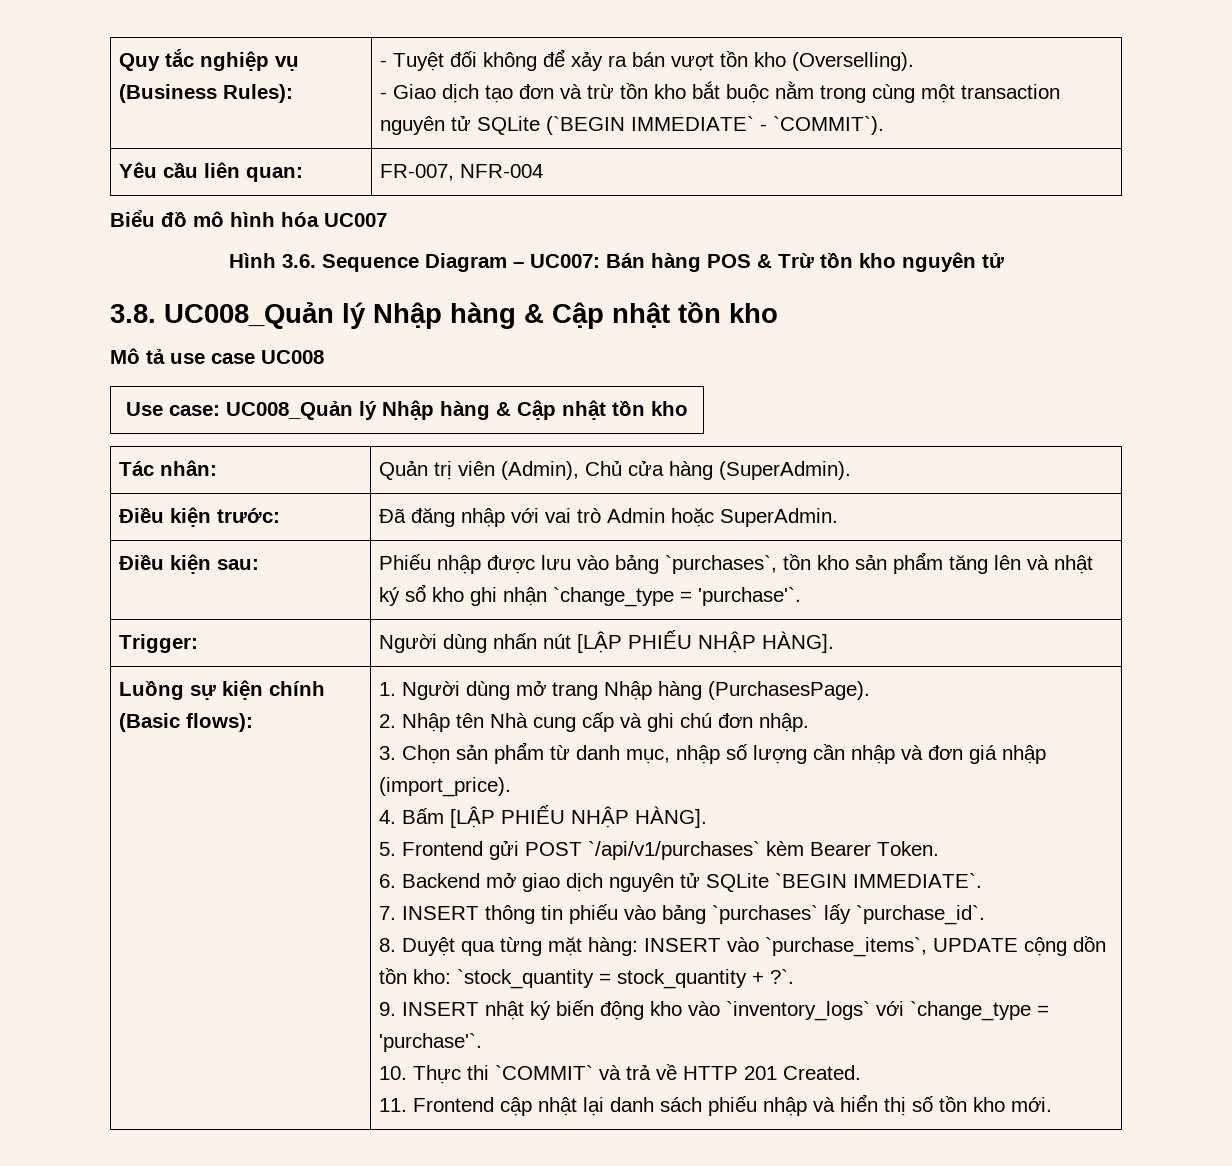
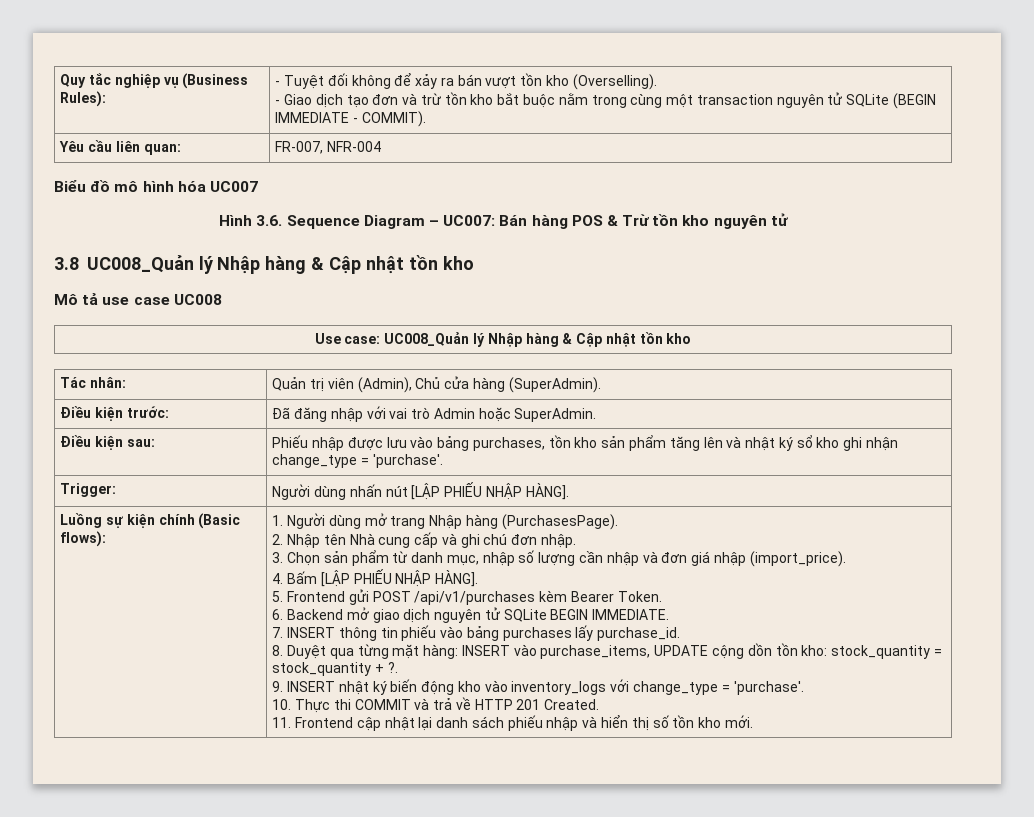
- - Giao dịch tạo đơn và trừ tồn kho bắt buộc nằm trong cùng một transaction nguyên tử SQLite (`BEGIN IMMEDIATE` - `COMMIT`).
+ - Giao dịch tạo đơn và trừ tồn kho bắt buộc nằm trong cùng một transaction nguyên tử SQLite (BEGIN IMMEDIATE - COMMIT).
- 3.8. UC008_Quản lý Nhập hàng & Cập nhật tồn kho
+ 3.8 UC008_Quản lý Nhập hàng & Cập nhật tồn kho
- Điều kiện sau: | Phiếu nhập được lưu vào bảng `purchases`, tồn kho sản phẩm tăng lên và nhật ký sổ kho ghi nhận `change_type = 'purchase'`.
+ Điều kiện sau: | Phiếu nhập được lưu vào bảng purchases, tồn kho sản phẩm tăng lên và nhật ký sổ kho ghi nhận change_type = 'purchase'.
- 5. Frontend gửi POST `/api/v1/purchases` kèm Bearer Token.
+ 5. Frontend gửi POST /api/v1/purchases kèm Bearer Token.
- 6. Backend mở giao dịch nguyên tử SQLite `BEGIN IMMEDIATE`.
+ 6. Backend mở giao dịch nguyên tử SQLite BEGIN IMMEDIATE.
- 7. INSERT thông tin phiếu vào bảng `purchases` lấy `purchase_id`.
+ 7. INSERT thông tin phiếu vào bảng purchases lấy purchase_id.
- 8. Duyệt qua từng mặt hàng: INSERT vào `purchase_items`, UPDATE cộng dồn tồn kho: `stock_quantity = stock_quantity + ?`.
+ 8. Duyệt qua từng mặt hàng: INSERT vào purchase_items, UPDATE cộng dồn tồn kho: stock_quantity = stock_quantity + ?.
- 9. INSERT nhật ký biến động kho vào `inventory_logs` với `change_type = 'purchase'`.
+ 9. INSERT nhật ký biến động kho vào inventory_logs với change_type = 'purchase'.
- 10. Thực thi `COMMIT` và trả về HTTP 201 Created.
+ 10. Thực thi COMMIT và trả về HTTP 201 Created.

